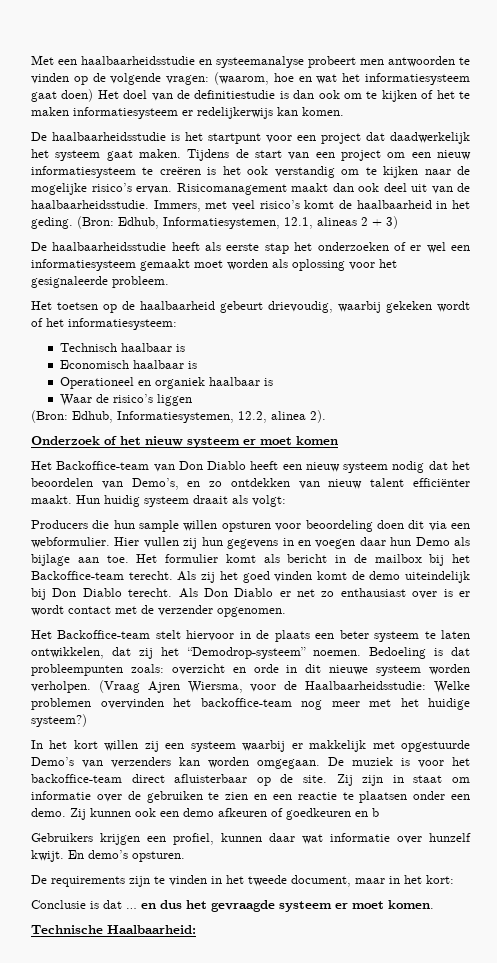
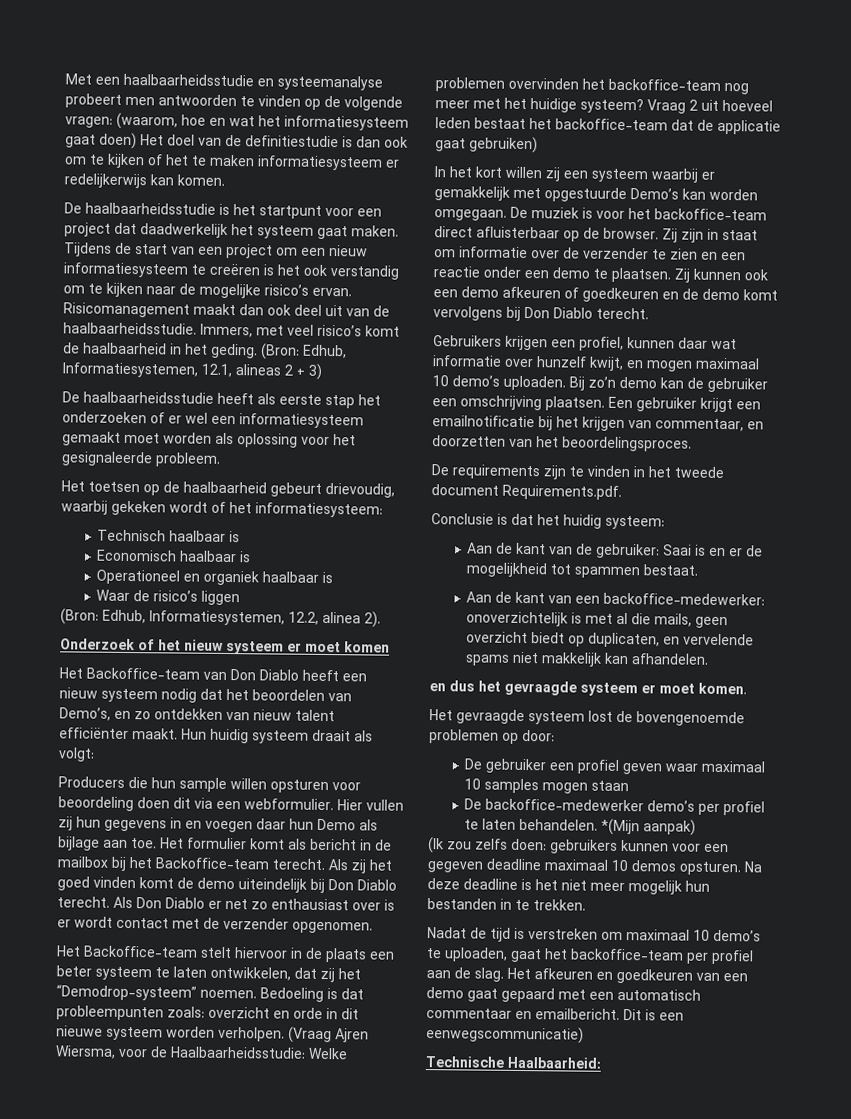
- (Vraag Ajren Wiersma, voor de Haalbaarheidsstudie: Welke problemen overvinden het backoffice-team nog meer met het huidige systeem?)
+ (Vraag Ajren Wiersma, voor de Haalbaarheidsstudie: Welke problemen overvinden het backoffice-team nog meer met het huidige systeem? Vraag 2 uit hoeveel leden bestaat het backoffice-team dat de applicatie gaat gebruiken)
- In het kort willen zij een systeem waarbij er makkelijk met opgestuurde Demo’s van verzenders kan worden omgegaan.
+ In het kort willen zij een systeem waarbij er gemakkelijk met opgestuurde Demo’s kan worden omgegaan.
- De muziek is voor het backoffice-team direct afluisterbaar op de site.
+ De muziek is voor het backoffice-team direct afluisterbaar op de browser.
- Zij zijn in staat om informatie over de gebruiken te zien en een reactie te plaatsen onder een demo.
+ Zij zijn in staat om informatie over de verzender te zien en een reactie onder een demo te plaatsen.
- Zij kunnen ook een demo afkeuren of goedkeuren en b
+ Zij kunnen ook een demo afkeuren of goedkeuren en de demo komt vervolgens bij Don Diablo terecht.
- Gebruikers krijgen een profiel, kunnen daar wat informatie over hunzelf kwijt. En demo’s opsturen.
+ Gebruikers krijgen een profiel, kunnen daar wat informatie over hunzelf kwijt, en mogen maximaal 10 demo’s uploaden. Bij zo’n demo kan de gebruiker een omschrijving plaatsen. Een gebruiker krijgt een emailnotificatie bij het krijgen van commentaar, en doorzetten van het beoordelingsproces.
- De requirements zijn te vinden in het tweede document, maar in het kort:
- Conclusie is dat … en dus het gevraagde systeem er moet komen.
+ De requirements zijn te vinden in het tweede document Requirements.pdf.
+ Conclusie is dat het huidig systeem:
+ Aan de kant van de gebruiker: Saai is en er de mogelijkheid tot spammen bestaat.
+ Aan de kant van een backoffice-medewerker: onoverzichtelijk is met al die mails, geen overzicht biedt op duplicaten, en vervelende spams niet makkelijk kan afhandelen.
+ en dus het gevraagde systeem er moet komen.
+ Het gevraagde systeem lost de bovengenoemde problemen op door:
+ De gebruiker een profiel geven waar maximaal 10 samples mogen staan
+ De backoffice-medewerker demo’s per profiel te laten behandelen. *(Mijn aanpak)
+ (Ik zou zelfs doen: gebruikers kunnen voor een gegeven deadline maximaal 10 demos opsturen. Na deze deadline is het niet meer mogelijk hun bestanden in te trekken.
+ Nadat de tijd is verstreken om maximaal 10 demo’s te uploaden, gaat het backoffice-team per profiel aan de slag. Het afkeuren en goedkeuren van een demo gaat gepaard met een automatisch commentaar en emailbericht. Dit is een eenwegscommunicatie)

